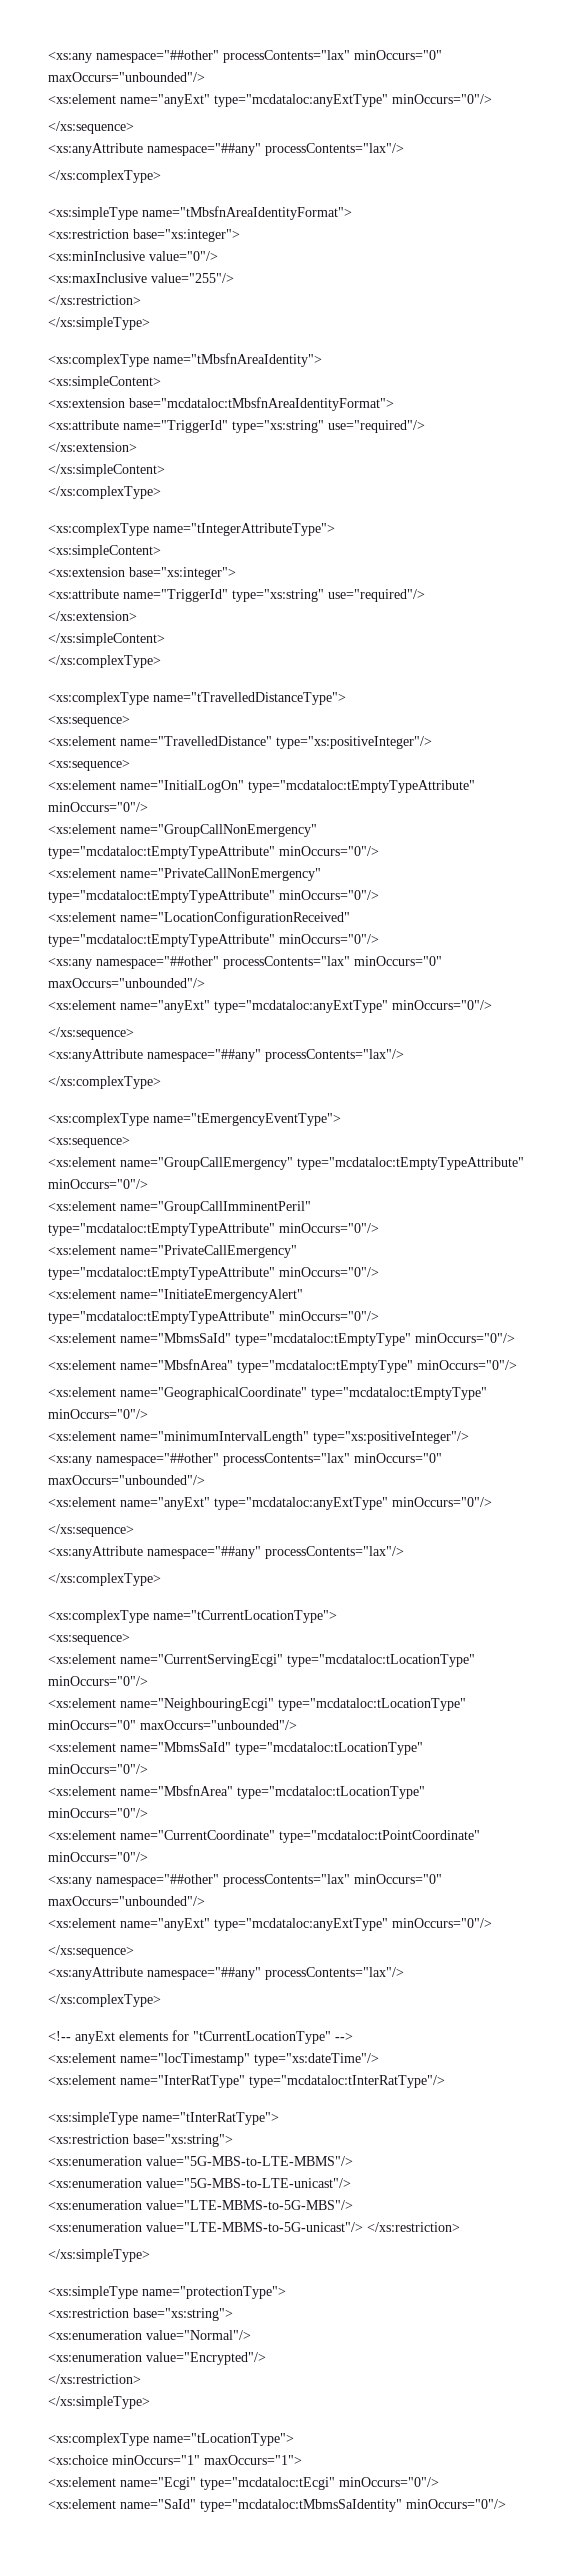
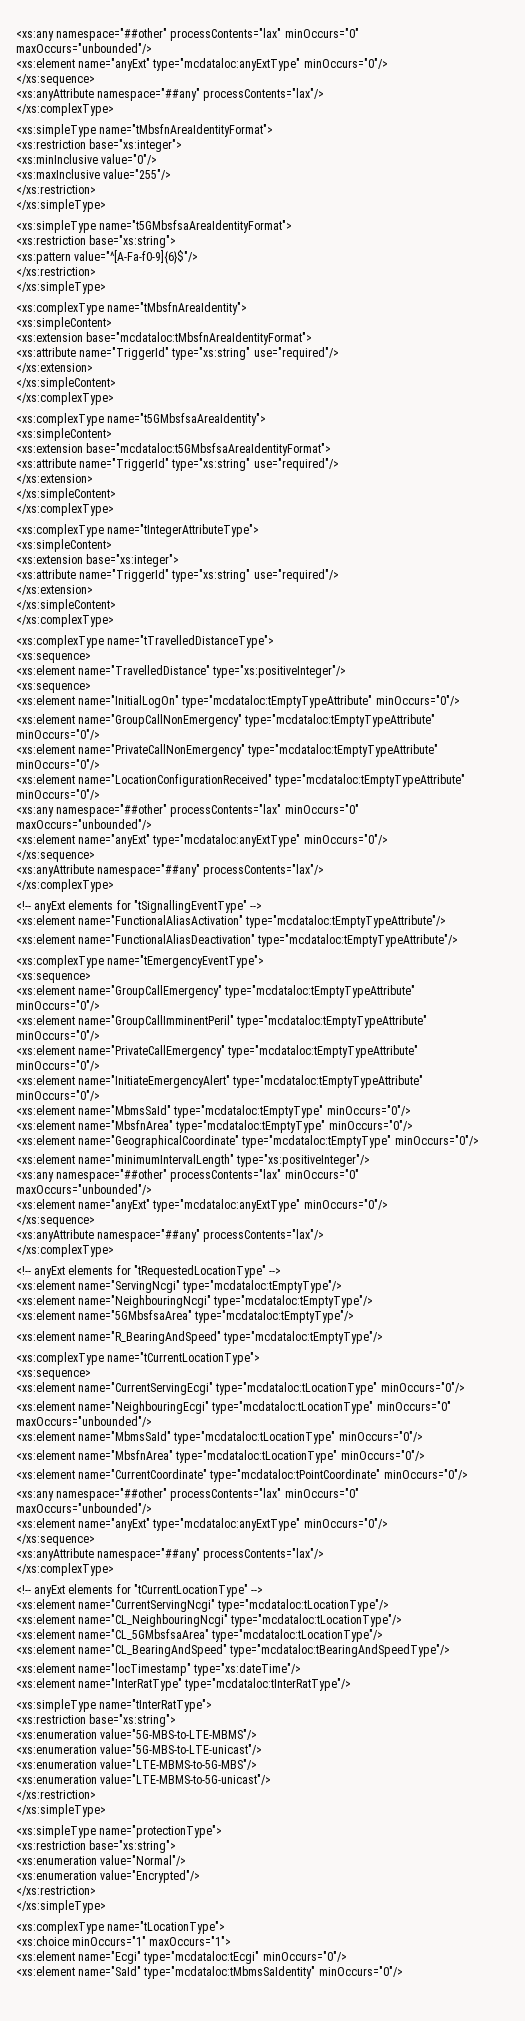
+ <xs:simpleType name="t5GMbsfsaAreaIdentityFormat">
+ <xs:restriction base="xs:string">
+ <xs:pattern value="^[A-Fa-f0-9]{6}$"/>
+ </xs:restriction>
+ </xs:simpleType>
+ <xs:complexType name="t5GMbsfsaAreaIdentity">
+ <xs:simpleContent>
+ <xs:extension base="mcdataloc:t5GMbsfsaAreaIdentityFormat">
+ <xs:attribute name="TriggerId" type="xs:string" use="required"/>
+ </xs:extension>
+ </xs:simpleContent>
+ </xs:complexType>
+ <!-- anyExt elements for "tSignallingEventType" -->
+ <xs:element name="FunctionalAliasActivation" type="mcdataloc:tEmptyTypeAttribute"/>
+ <xs:element name="FunctionalAliasDeactivation" type="mcdataloc:tEmptyTypeAttribute"/>
+ <!-- anyExt elements for "tRequestedLocationType" -->
+ <xs:element name="ServingNcgi" type="mcdataloc:tEmptyType"/>
+ <xs:element name="NeighbouringNcgi" type="mcdataloc:tEmptyType"/>
+ <xs:element name="5GMbsfsaArea" type="mcdataloc:tEmptyType"/>
+ <xs:element name="R_BearingAndSpeed" type="mcdataloc:tEmptyType"/>
+ <xs:element name="CurrentServingNcgi" type="mcdataloc:tLocationType"/>
+ <xs:element name="CL_NeighbouringNcgi" type="mcdataloc:tLocationType"/>
+ <xs:element name="CL_5GMbsfsaArea" type="mcdataloc:tLocationType"/>
+ <xs:element name="CL_BearingAndSpeed" type="mcdataloc:tBearingAndSpeedType"/>
- <xs:enumeration value="LTE-MBMS-to-5G-unicast"/> </xs:restriction>
+ <xs:enumeration value="LTE-MBMS-to-5G-unicast"/>
+ </xs:restriction>

